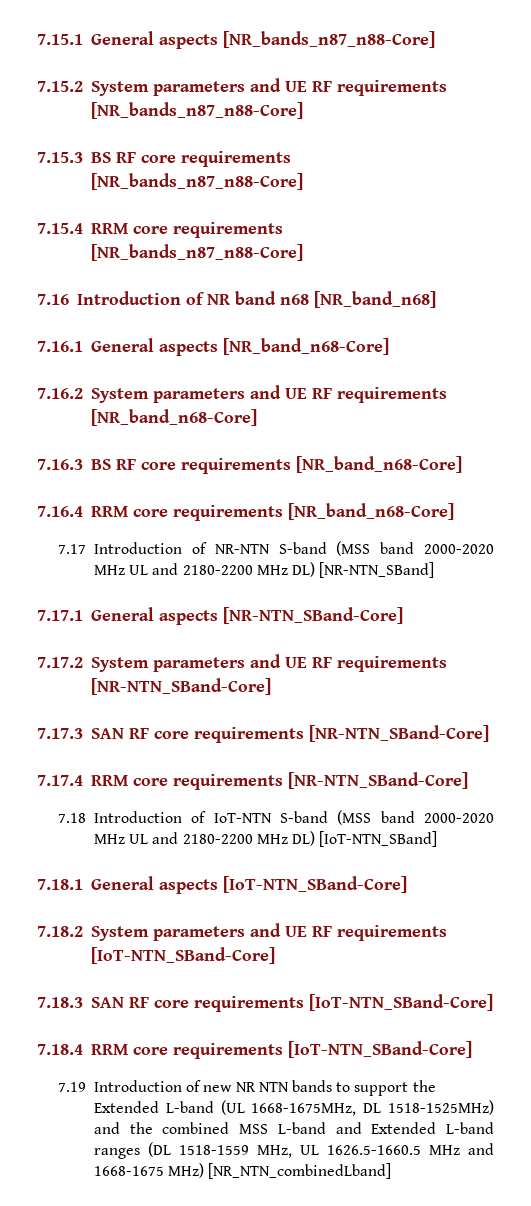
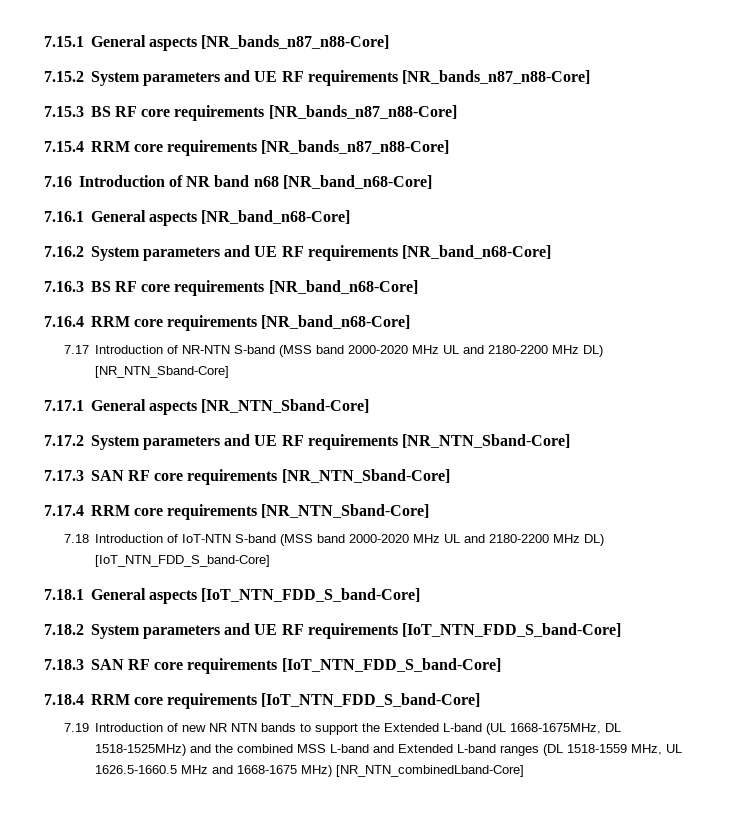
- 7.16 Introduction of NR band n68 [NR_band_n68]
+ 7.16 Introduction of NR band n68 [NR_band_n68-Core]
- 7.17 Introduction of NR-NTN S-band (MSS band 2000-2020 MHz UL and 2180-2200 MHz DL) [NR-NTN_SBand]
+ 7.17 Introduction of NR-NTN S-band (MSS band 2000-2020 MHz UL and 2180-2200 MHz DL) [NR_NTN_Sband-Core]
- 7.17.1 General aspects [NR-NTN_SBand-Core]
+ 7.17.1 General aspects [NR_NTN_Sband-Core]
- 7.17.2 System parameters and UE RF requirements [NR-NTN_SBand-Core]
+ 7.17.2 System parameters and UE RF requirements [NR_NTN_Sband-Core]
- 7.17.3 SAN RF core requirements [NR-NTN_SBand-Core]
+ 7.17.3 SAN RF core requirements [NR_NTN_Sband-Core]
- 7.17.4 RRM core requirements [NR-NTN_SBand-Core]
+ 7.17.4 RRM core requirements [NR_NTN_Sband-Core]
- 7.18 Introduction of IoT-NTN S-band (MSS band 2000-2020 MHz UL and 2180-2200 MHz DL) [IoT-NTN_SBand]
+ 7.18 Introduction of IoT-NTN S-band (MSS band 2000-2020 MHz UL and 2180-2200 MHz DL) [IoT_NTN_FDD_S_band-Core]
- 7.18.1 General aspects [IoT-NTN_SBand-Core]
+ 7.18.1 General aspects [IoT_NTN_FDD_S_band-Core]
- 7.18.2 System parameters and UE RF requirements [IoT-NTN_SBand-Core]
+ 7.18.2 System parameters and UE RF requirements [IoT_NTN_FDD_S_band-Core]
- 7.18.3 SAN RF core requirements [IoT-NTN_SBand-Core]
+ 7.18.3 SAN RF core requirements [IoT_NTN_FDD_S_band-Core]
- 7.18.4 RRM core requirements [IoT-NTN_SBand-Core]
+ 7.18.4 RRM core requirements [IoT_NTN_FDD_S_band-Core]
- 7.19 Introduction of new NR NTN bands to support the Extended L-band (UL 1668-1675MHz, DL 1518-1525MHz) and the combined MSS L-band and Extended L-band ranges (DL 1518-1559 MHz, UL 1626.5-1660.5 MHz and 1668-1675 MHz) [NR_NTN_combinedLband]
+ 7.19 Introduction of new NR NTN bands to support the Extended L-band (UL 1668-1675MHz, DL 1518-1525MHz) and the combined MSS L-band and Extended L-band ranges (DL 1518-1559 MHz, UL 1626.5-1660.5 MHz and 1668-1675 MHz) [NR_NTN_combinedLband-Core]

